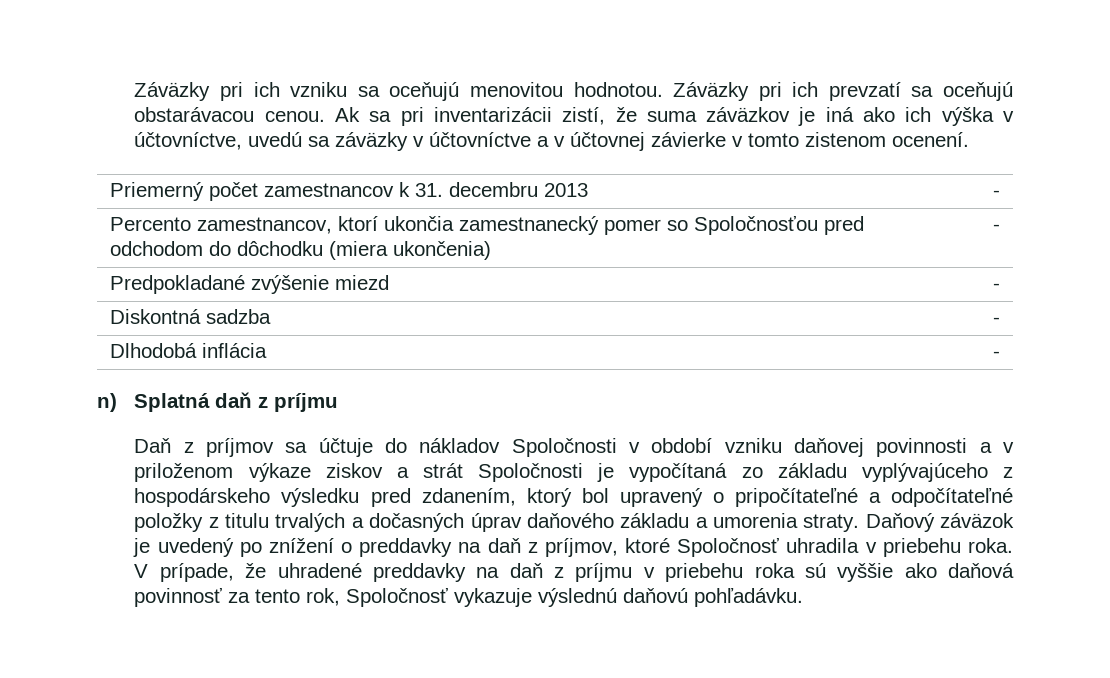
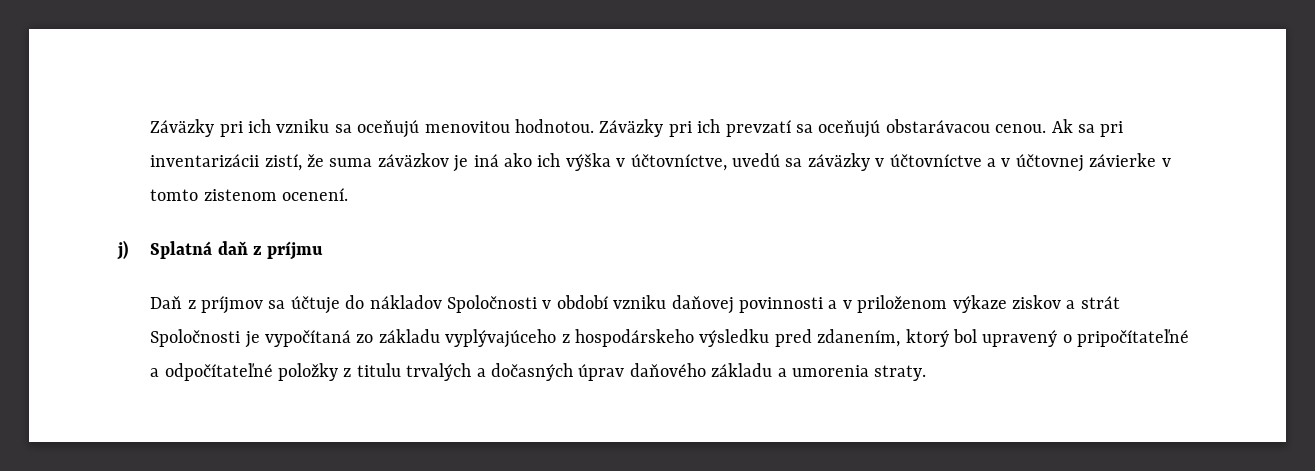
- Priemerný počet zamestnancov k 31. decembru 2013 | -
- Percento zamestnancov, ktorí ukončia zamestnanecký pomer so Spoločnosťou pred odchodom do dôchodku (miera ukončenia) | -
- Predpokladané zvýšenie miezd | -
- Diskontná sadzba | -
- Dlhodobá inflácia | -
- n) Splatná daň z príjmu
+ j) Splatná daň z príjmu
- Daňový záväzok je uvedený po znížení o preddavky na daň z príjmov, ktoré Spoločnosť uhradila v priebehu roka. V prípade, že uhradené preddavky na daň z príjmu v priebehu roka sú vyššie ako daňová povinnosť za tento rok, Spoločnosť vykazuje výslednú daňovú pohľadávku.

